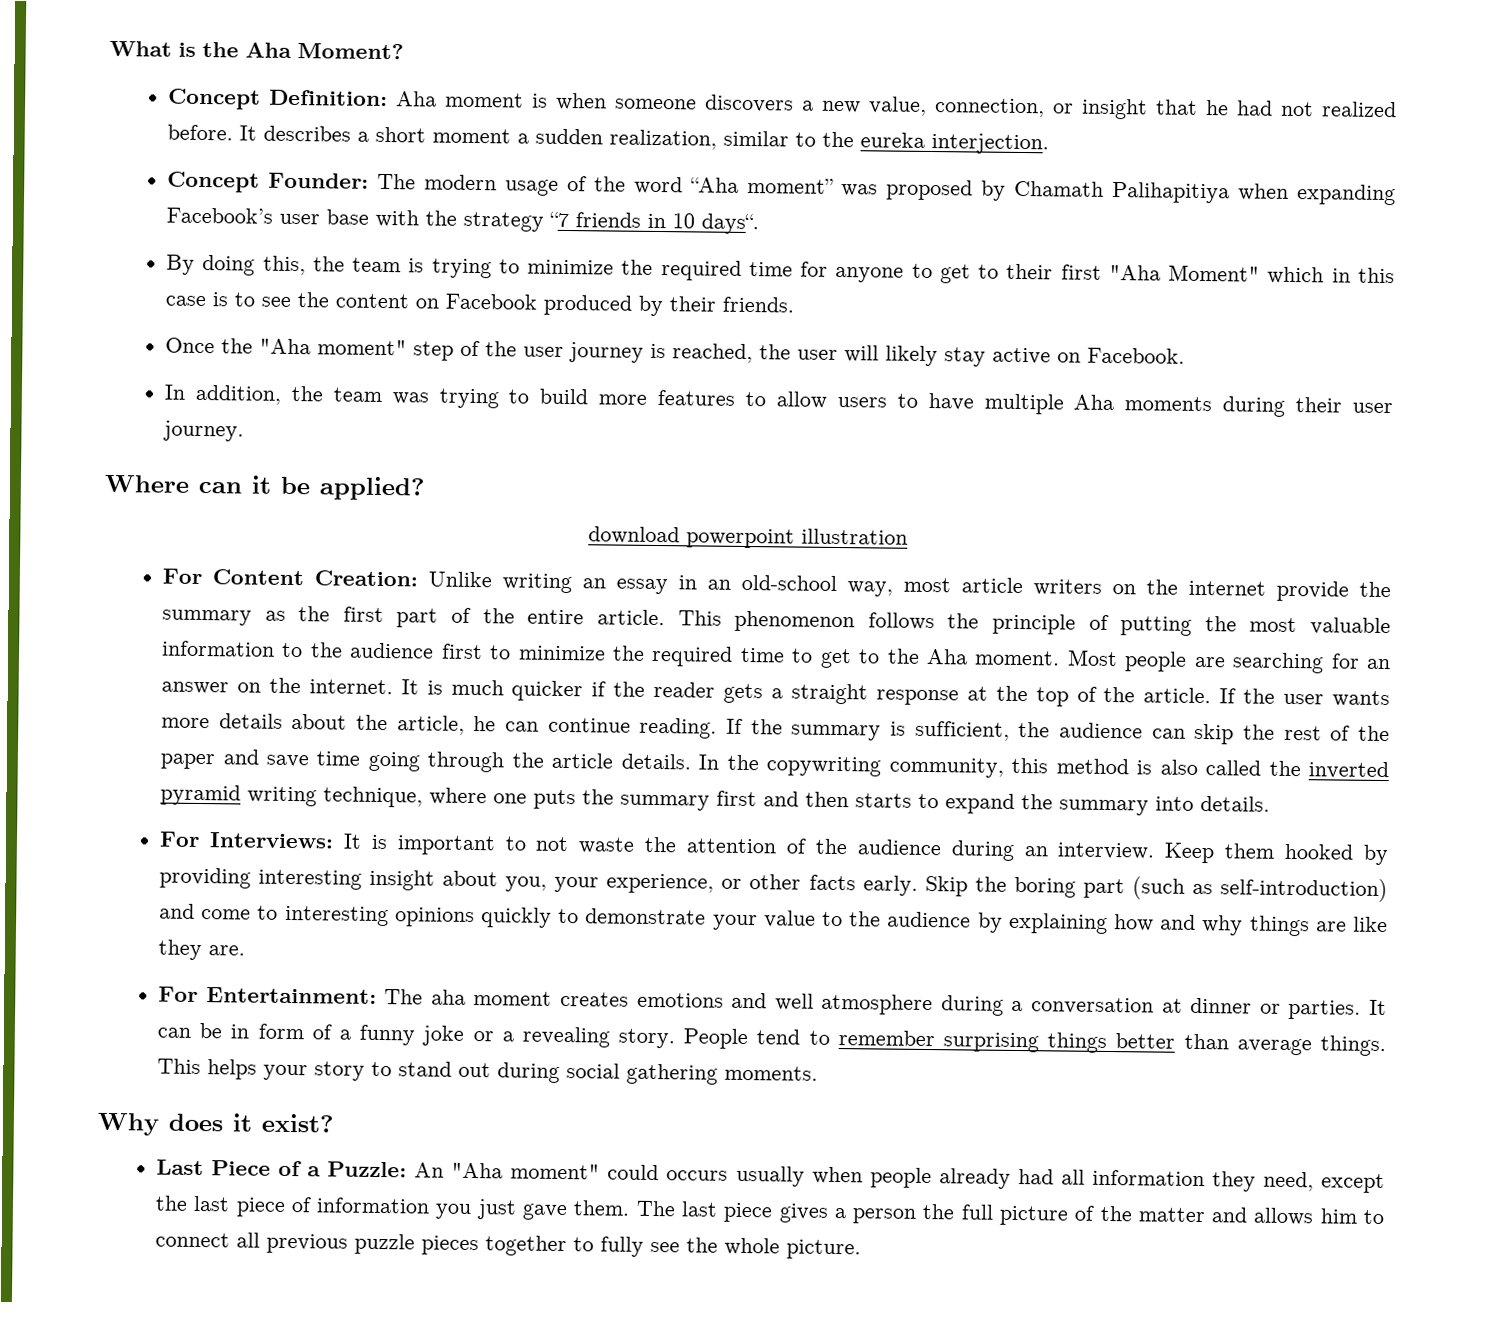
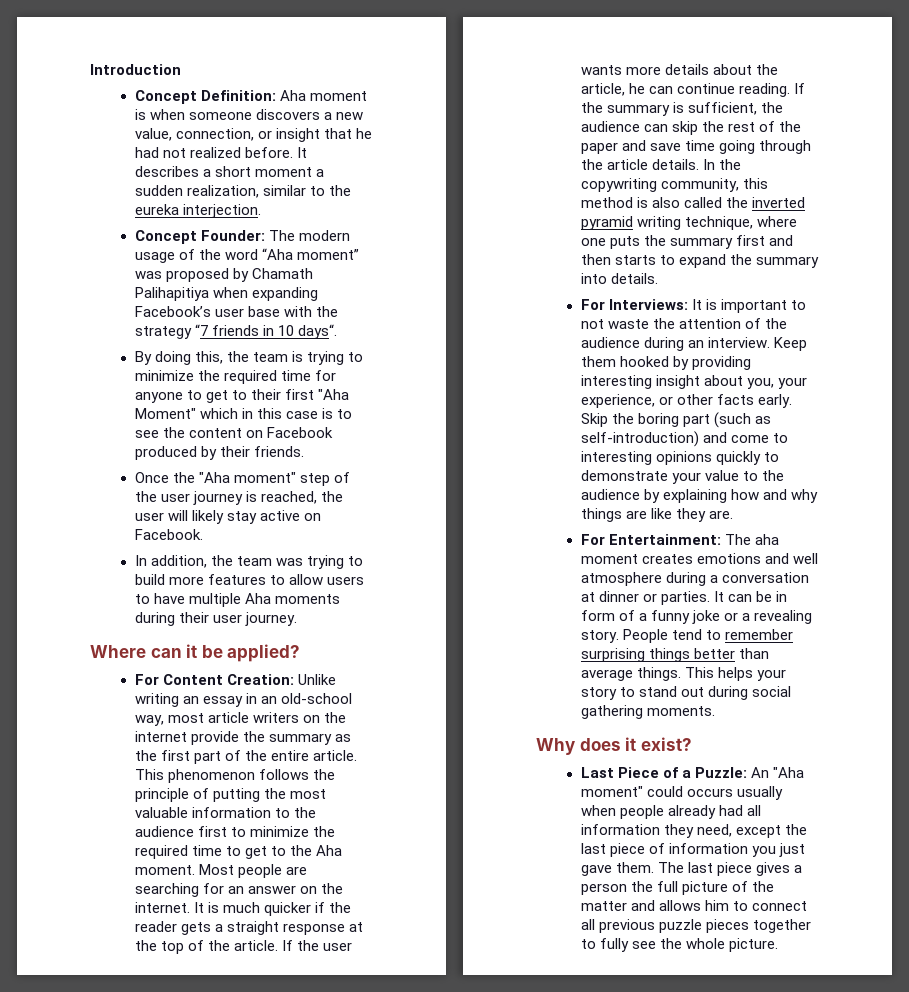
- What is the Aha Moment?
+ Introduction
- download powerpoint illustration

